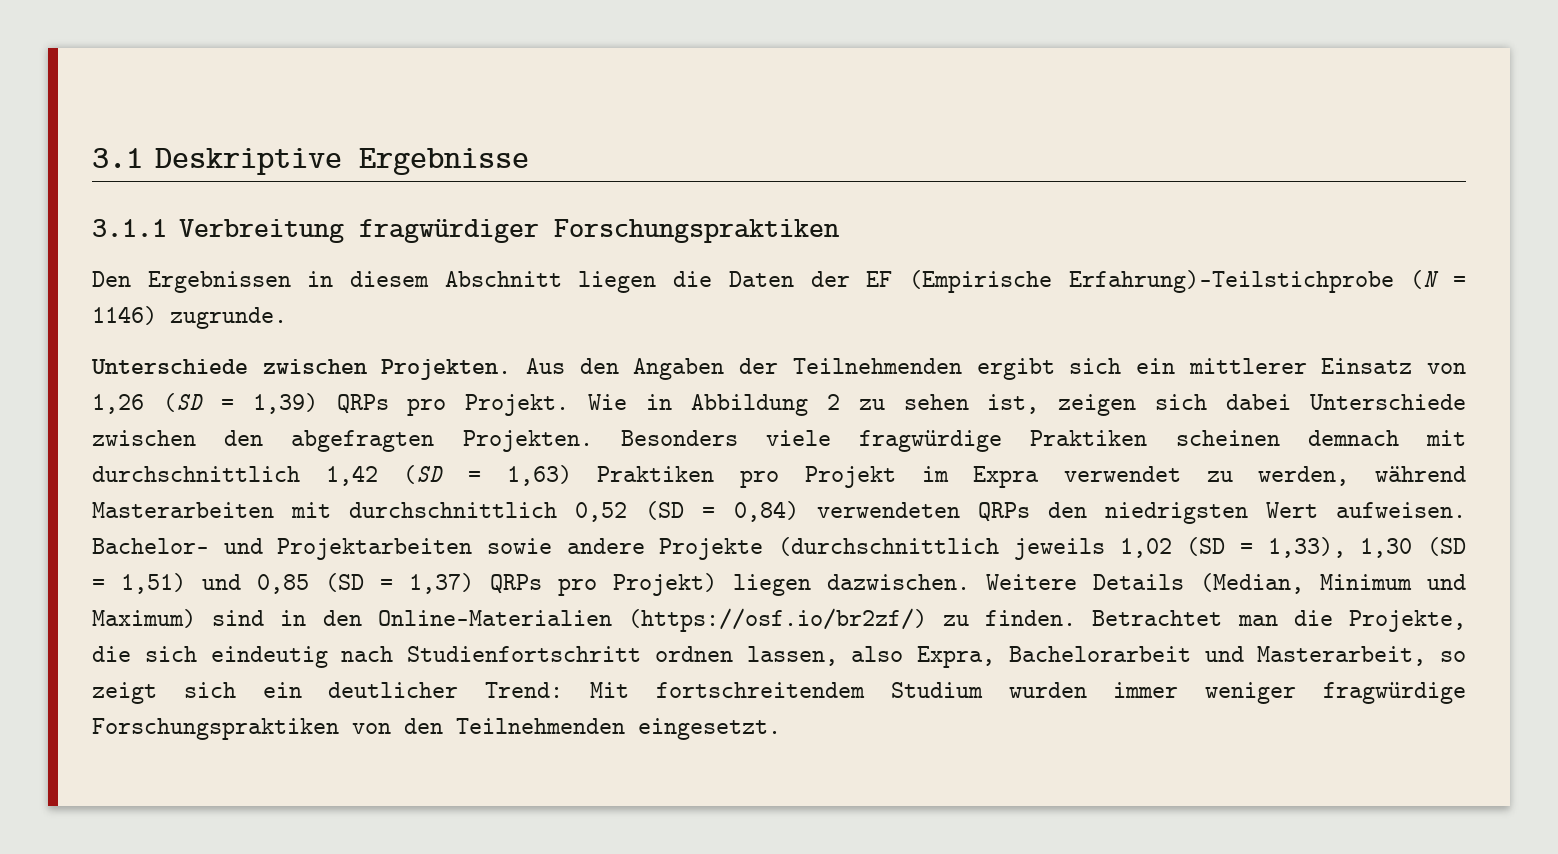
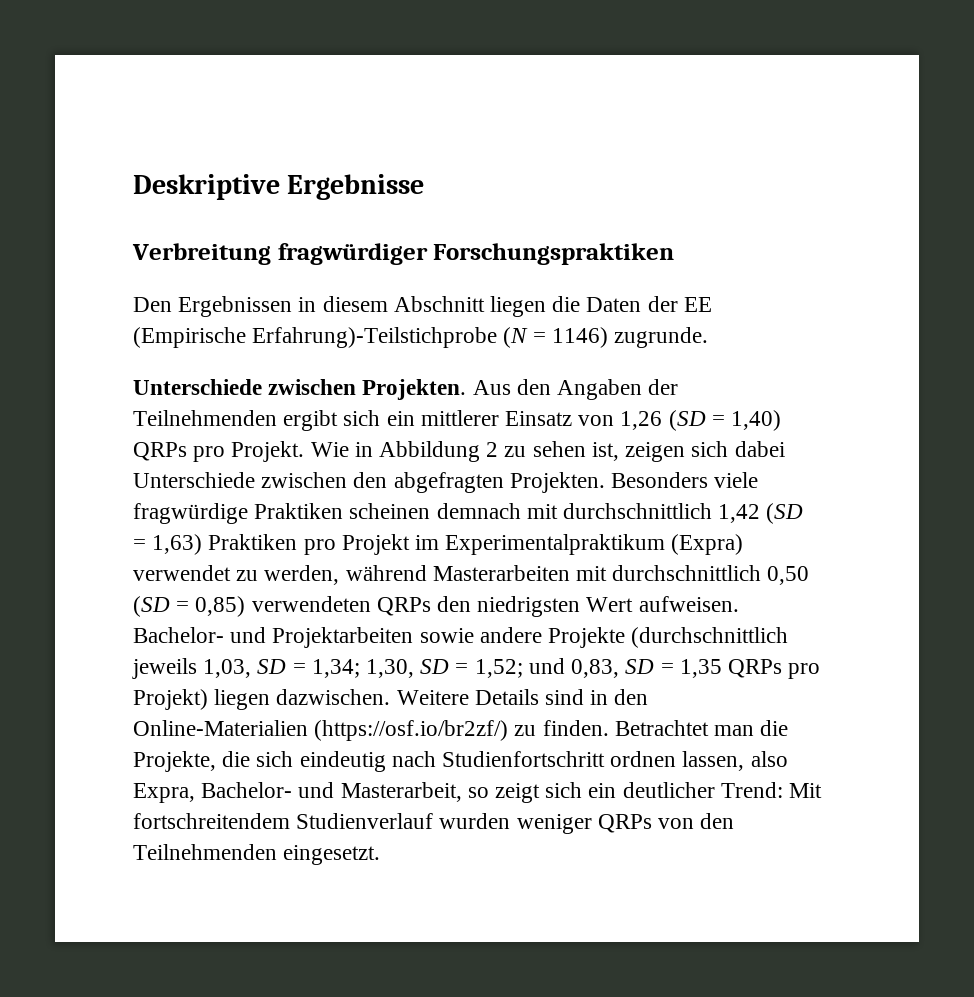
- 3.1 Deskriptive Ergebnisse
+ Deskriptive Ergebnisse
- 3.1.1 Verbreitung fragwürdiger Forschungspraktiken
+ Verbreitung fragwürdiger Forschungspraktiken
- Den Ergebnissen in diesem Abschnitt liegen die Daten der EF (Empirische Erfahrung)-Teilstichprobe (N = 1146) zugrunde.
+ Den Ergebnissen in diesem Abschnitt liegen die Daten der EE (Empirische Erfahrung)-Teilstichprobe (N = 1146) zugrunde.
- Aus den Angaben der Teilnehmenden ergibt sich ein mittlerer Einsatz von 1,26 (SD = 1,39) QRPs pro Projekt.
+ Aus den Angaben der Teilnehmenden ergibt sich ein mittlerer Einsatz von 1,26 (SD = 1,40) QRPs pro Projekt.
- Besonders viele fragwürdige Praktiken scheinen demnach mit durchschnittlich 1,42 (SD = 1,63) Praktiken pro Projekt im Expra verwendet zu werden, während Masterarbeiten mit durchschnittlich 0,52 (SD = 0,84) verwendeten QRPs den niedrigsten Wert aufweisen.
+ Besonders viele fragwürdige Praktiken scheinen demnach mit durchschnittlich 1,42 (SD = 1,63) Praktiken pro Projekt im Experimentalpraktikum (Expra) verwendet zu werden, während Masterarbeiten mit durchschnittlich 0,50 (SD = 0,85) verwendeten QRPs den niedrigsten Wert aufweisen.
- Bachelor- und Projektarbeiten sowie andere Projekte (durchschnittlich jeweils 1,02 (SD = 1,33), 1,30 (SD = 1,51) und 0,85 (SD = 1,37) QRPs pro Projekt) liegen dazwischen.
+ Bachelor- und Projektarbeiten sowie andere Projekte (durchschnittlich jeweils 1,03, SD = 1,34; 1,30, SD = 1,52; und 0,83, SD = 1,35 QRPs pro Projekt) liegen dazwischen.
- Weitere Details (Median, Minimum und Maximum) sind in den Online-Materialien (https://osf.io/br2zf/) zu finden.
+ Weitere Details sind in den Online-Materialien (https://osf.io/br2zf/) zu finden.
- Betrachtet man die Projekte, die sich eindeutig nach Studienfortschritt ordnen lassen, also Expra, Bachelorarbeit und Masterarbeit, so zeigt sich ein deutlicher Trend: Mit fortschreitendem Studium wurden immer weniger fragwürdige Forschungspraktiken von den Teilnehmenden eingesetzt.
+ Betrachtet man die Projekte, die sich eindeutig nach Studienfortschritt ordnen lassen, also Expra, Bachelor- und Masterarbeit, so zeigt sich ein deutlicher Trend: Mit fortschreitendem Studienverlauf wurden weniger QRPs von den Teilnehmenden eingesetzt.

